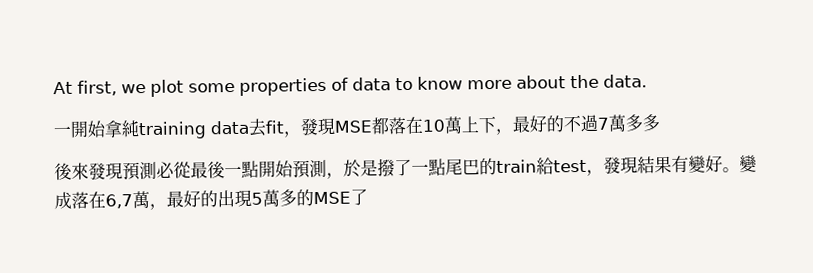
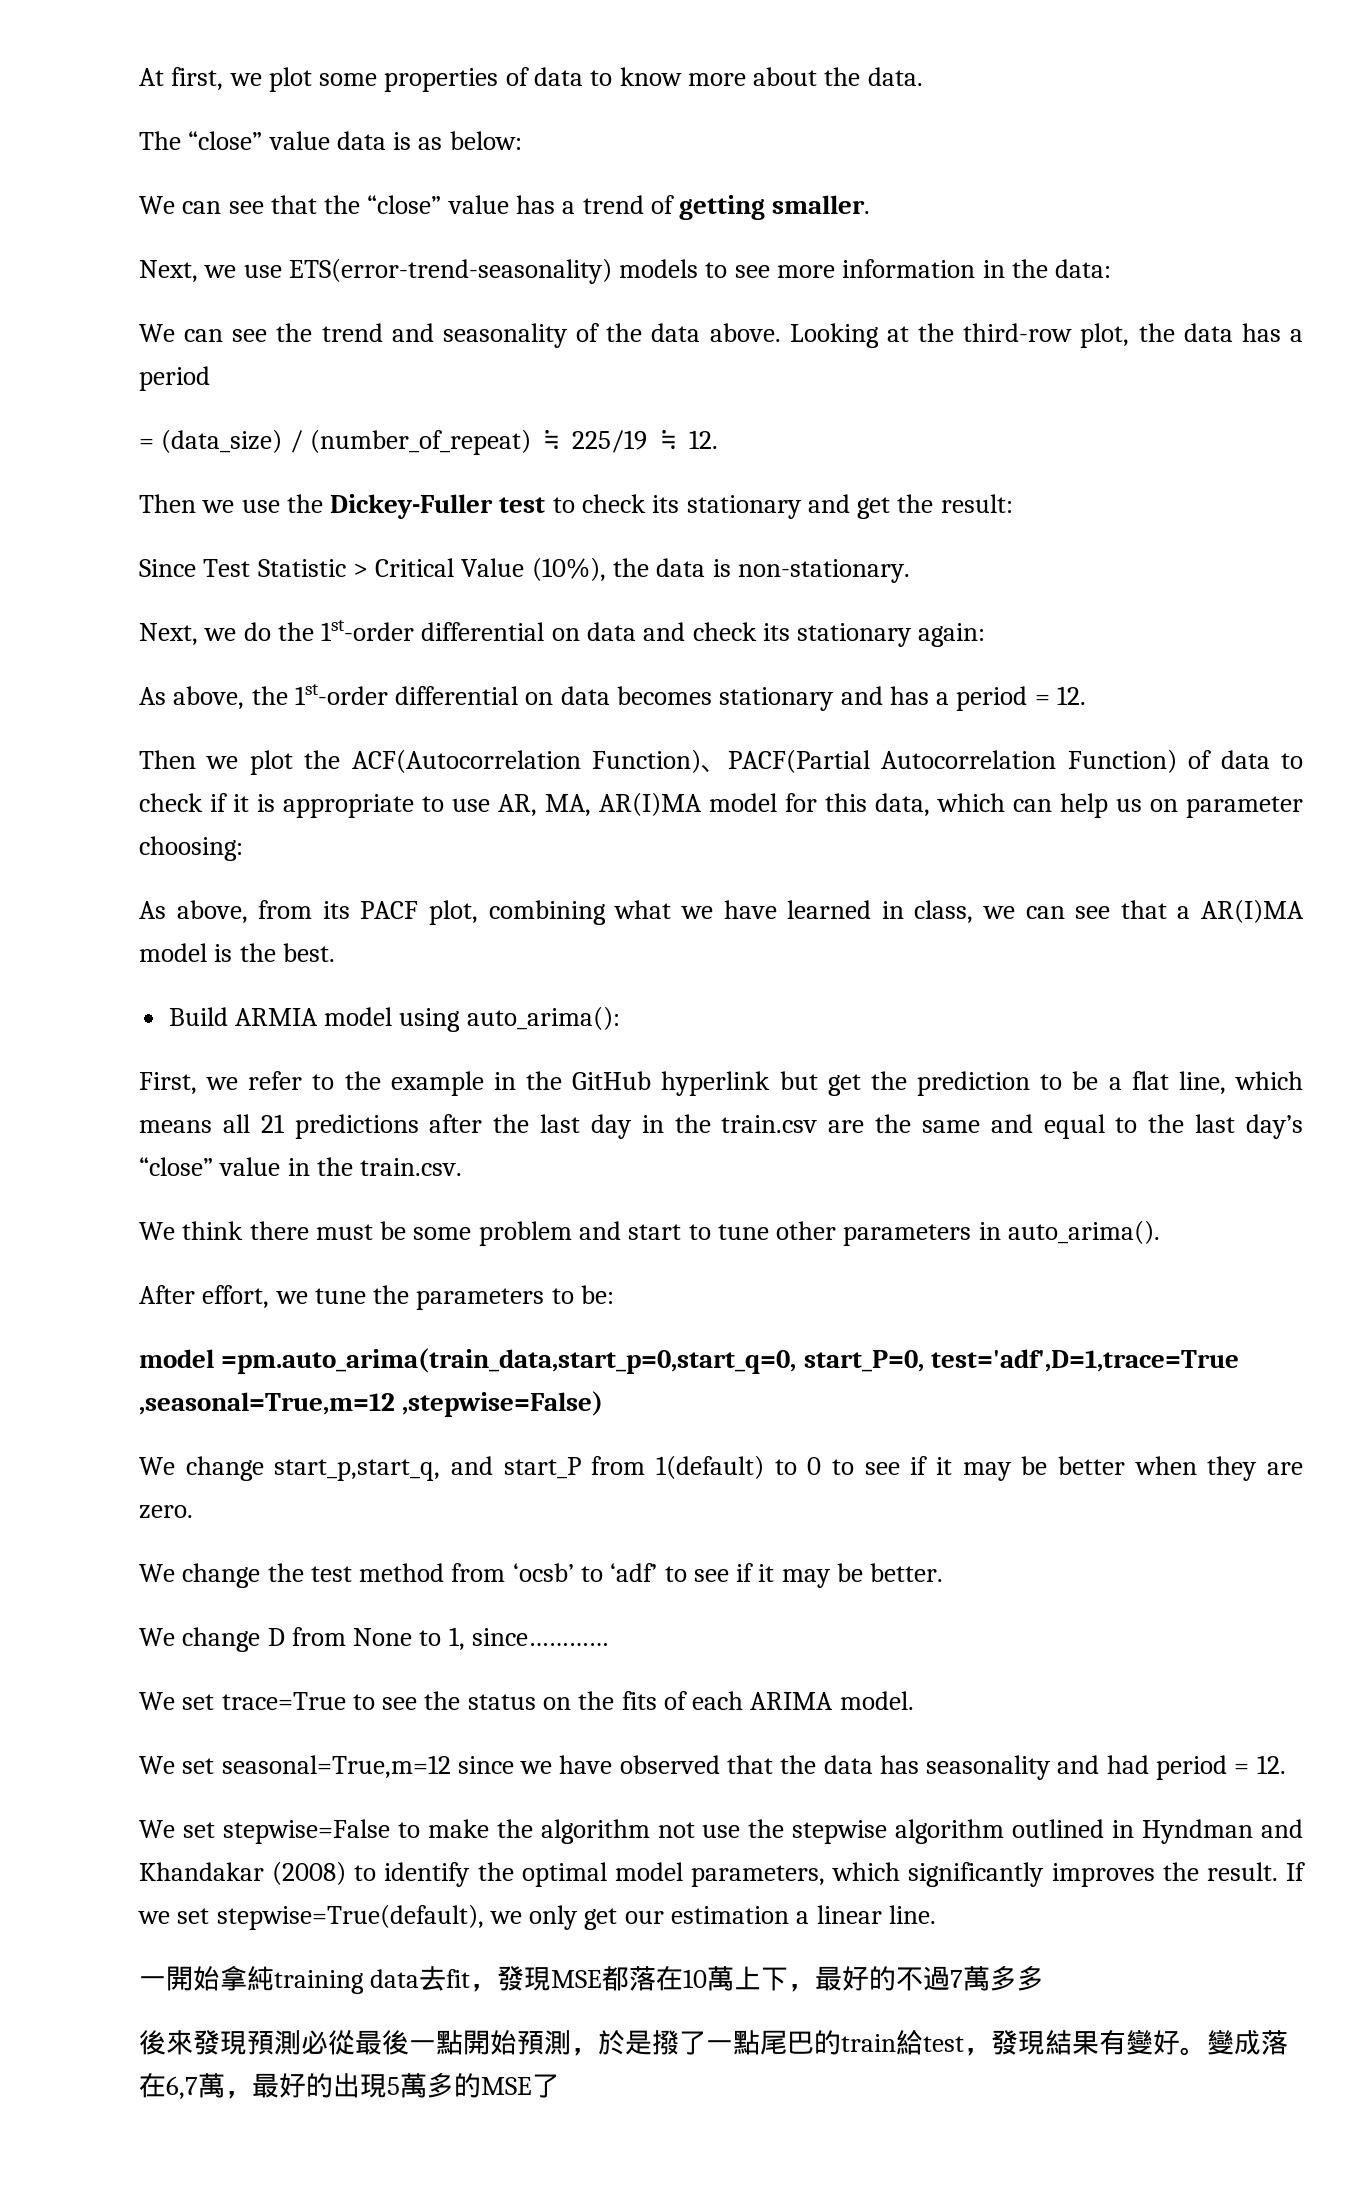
+ The “close” value data is as below:
+ We can see that the “close” value has a trend of getting smaller.
+ Next, we use ETS(error-trend-seasonality) models to see more information in the data:
+ We can see the trend and seasonality of the data above. Looking at the third-row plot, the data has a period
+ = (data_size) / (number_of_repeat) ≒ 225/19 ≒ 12.
+ Then we use the Dickey-Fuller test to check its stationary and get the result:
+ Since Test Statistic > Critical Value (10%), the data is non-stationary.
+ Next, we do the 1st-order differential on data and check its stationary again:
+ As above, the 1st-order differential on data becomes stationary and has a period = 12.
+ Then we plot the ACF(Autocorrelation Function)、PACF(Partial Autocorrelation Function) of data to check if it is appropriate to use AR, MA, AR(I)MA model for this data, which can help us on parameter choosing:
+ As above, from its PACF plot, combining what we have learned in class, we can see that a AR(I)MA model is the best.
+ Build ARMIA model using auto_arima():
+ First, we refer to the example in the GitHub hyperlink but get the prediction to be a flat line, which means all 21 predictions after the last day in the train.csv are the same and equal to the last day’s “close” value in the train.csv.
+ We think there must be some problem and start to tune other parameters in auto_arima().
+ After effort, we tune the parameters to be:
+ model =pm.auto_arima(train_data,start_p=0,start_q=0, start_P=0, test='adf',D=1,trace=True ,seasonal=True,m=12 ,stepwise=False)
+ We change start_p,start_q, and start_P from 1(default) to 0 to see if it may be better when they are zero.
+ We change the test method from ‘ocsb’ to ‘adf’ to see if it may be better.
+ We change D from None to 1, since…………
+ We set trace=True to see the status on the fits of each ARIMA model.
+ We set seasonal=True,m=12 since we have observed that the data has seasonality and had period = 12.
+ We set stepwise=False to make the algorithm not use the stepwise algorithm outlined in Hyndman and Khandakar (2008) to identify the optimal model parameters, which significantly improves the result. If we set stepwise=True(default), we only get our estimation a linear line.

